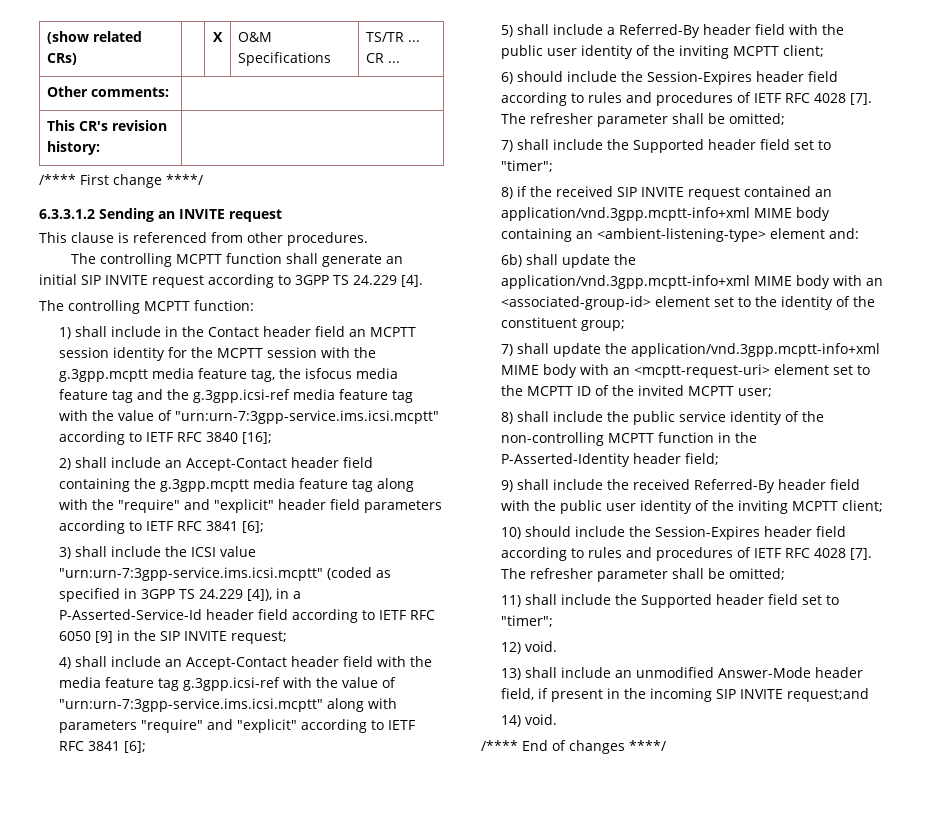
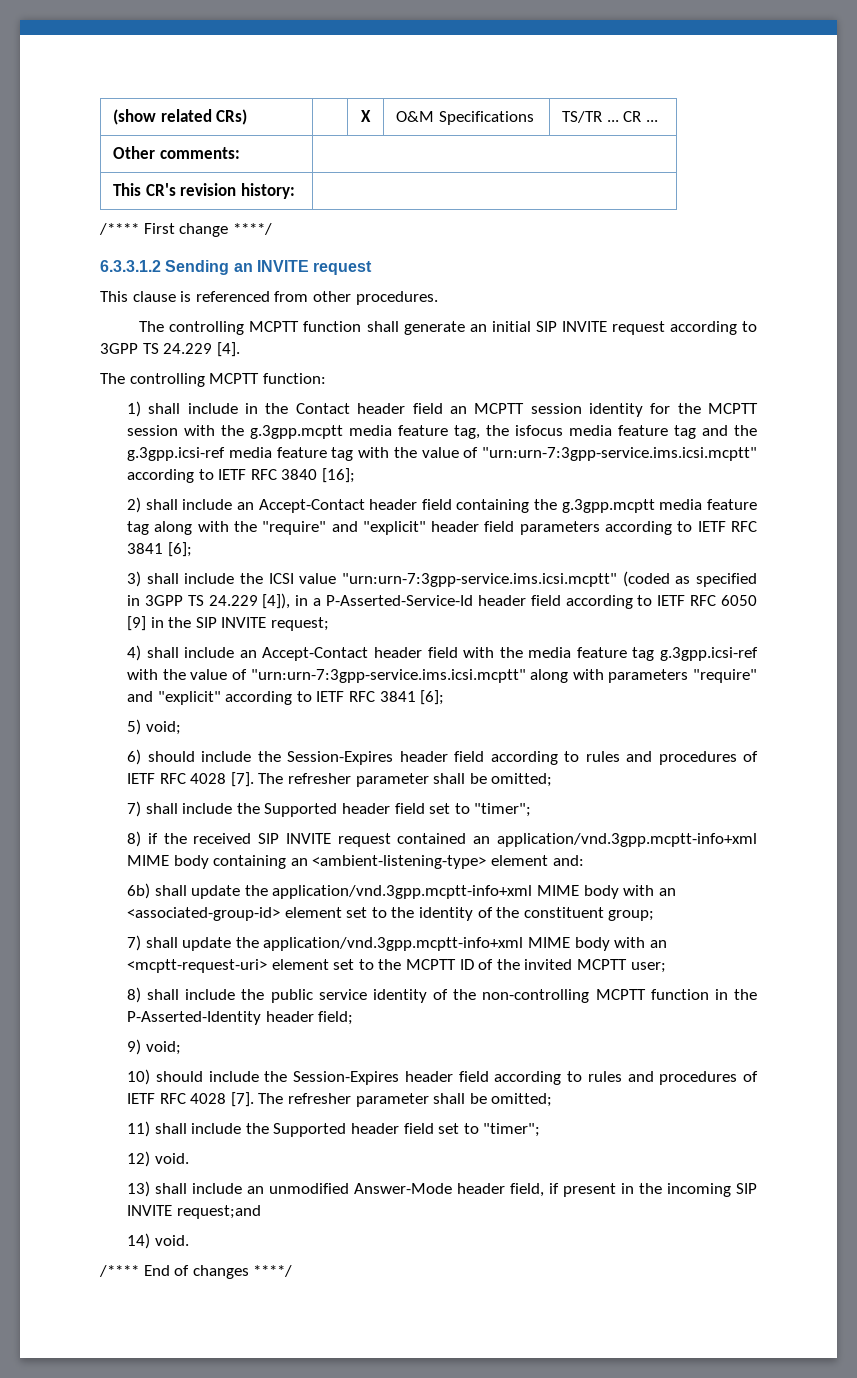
- 5) shall include a Referred-By header field with the public user identity of the inviting MCPTT client;
+ 5) void;
- 9) shall include the received Referred-By header field with the public user identity of the inviting MCPTT client;
+ 9) void;

